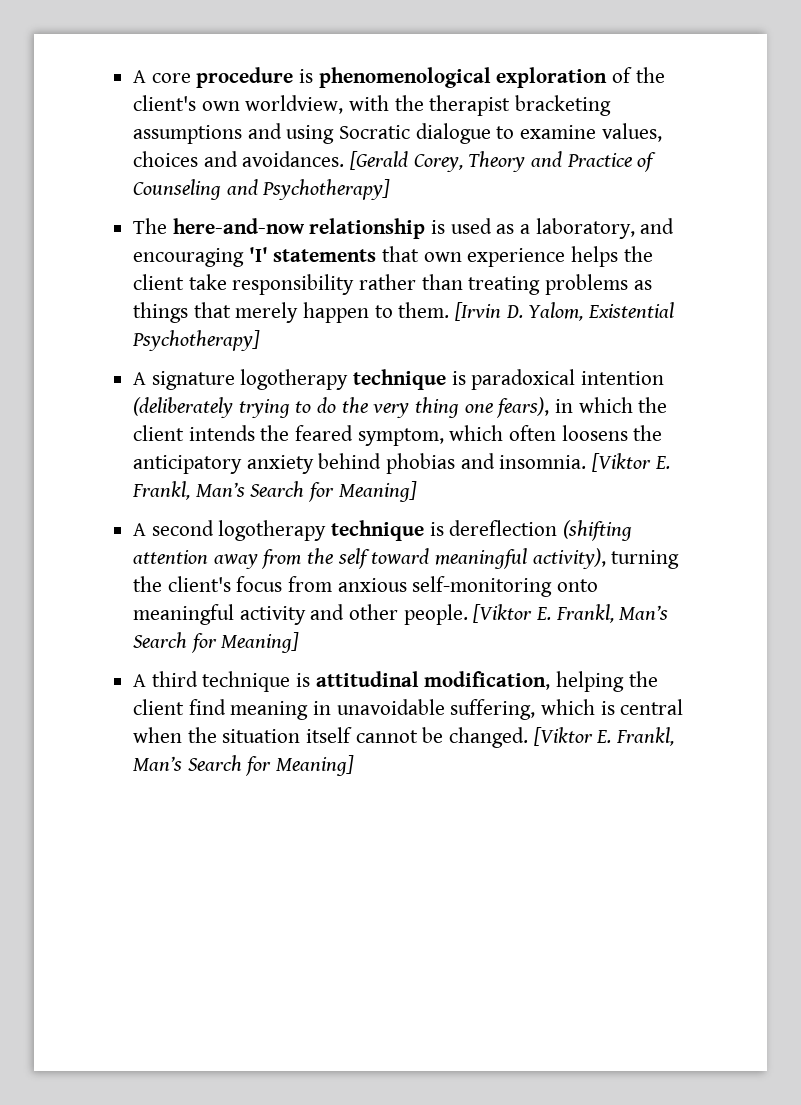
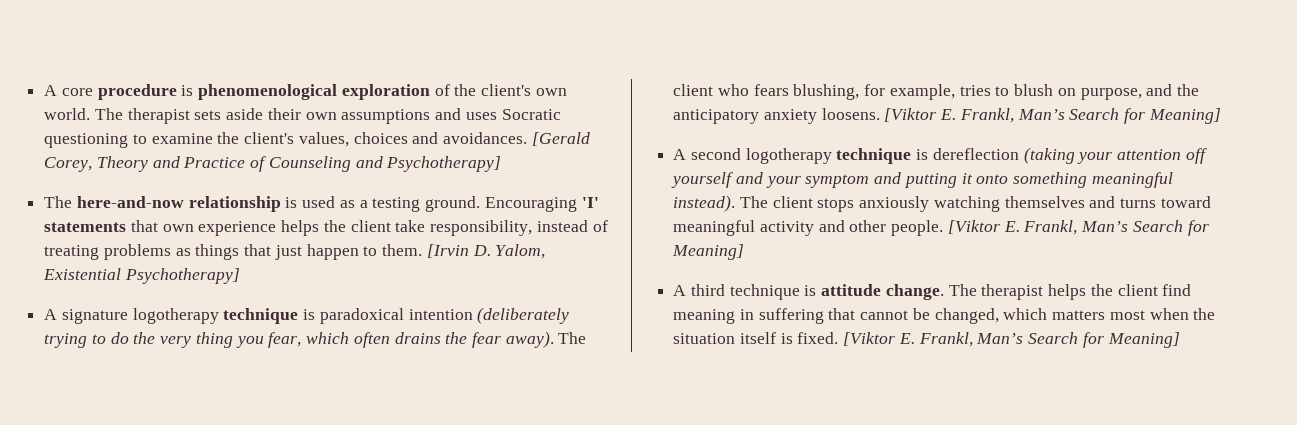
- A core procedure is phenomenological exploration of the client's own worldview, with the therapist bracketing assumptions and using Socratic dialogue to examine values, choices and avoidances.
+ A core procedure is phenomenological exploration of the client's own world. The therapist sets aside their own assumptions and uses Socratic questioning to examine the client's values, choices and avoidances.
- The here-and-now relationship is used as a laboratory, and encouraging 'I' statements that own experience helps the client take responsibility rather than treating problems as things that merely happen to them.
+ The here-and-now relationship is used as a testing ground. Encouraging 'I' statements that own experience helps the client take responsibility, instead of treating problems as things that just happen to them.
- A signature logotherapy technique is paradoxical intention (deliberately trying to do the very thing one fears), in which the client intends the feared symptom, which often loosens the anticipatory anxiety behind phobias and insomnia.
+ A signature logotherapy technique is paradoxical intention (deliberately trying to do the very thing you fear, which often drains the fear away). The client who fears blushing, for example, tries to blush on purpose, and the anticipatory anxiety loosens.
- A second logotherapy technique is dereflection (shifting attention away from the self toward meaningful activity), turning the client's focus from anxious self-monitoring onto meaningful activity and other people.
+ A second logotherapy technique is dereflection (taking your attention off yourself and your symptom and putting it onto something meaningful instead). The client stops anxiously watching themselves and turns toward meaningful activity and other people.
- A third technique is attitudinal modification, helping the client find meaning in unavoidable suffering, which is central when the situation itself cannot be changed.
+ A third technique is attitude change. The therapist helps the client find meaning in suffering that cannot be changed, which matters most when the situation itself is fixed.

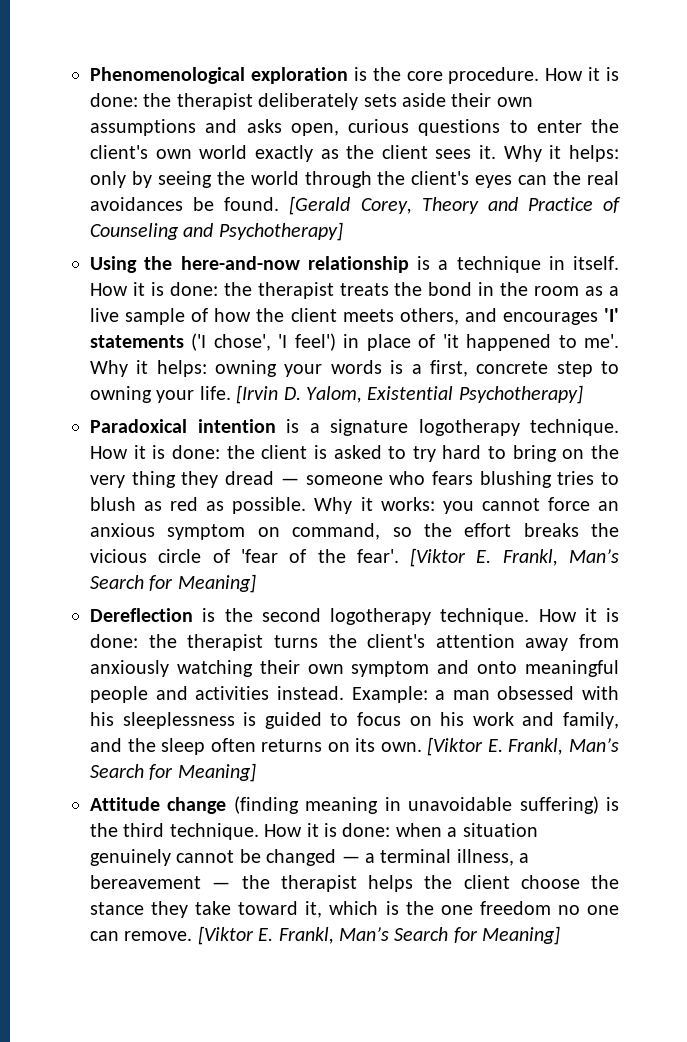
- A core procedure is phenomenological exploration of the client's own world. The therapist sets aside their own assumptions and uses Socratic questioning to examine the client's values, choices and avoidances.
+ Phenomenological exploration is the core procedure. How it is done: the therapist deliberately sets aside their own assumptions and asks open, curious questions to enter the client's own world exactly as the client sees it. Why it helps: only by seeing the world through the client's eyes can the real avoidances be found.
- The here-and-now relationship is used as a testing ground. Encouraging 'I' statements that own experience helps the client take responsibility, instead of treating problems as things that just happen to them.
+ Using the here-and-now relationship is a technique in itself. How it is done: the therapist treats the bond in the room as a live sample of how the client meets others, and encourages 'I' statements ('I chose', 'I feel') in place of 'it happened to me'. Why it helps: owning your words is a first, concrete step to owning your life.
- A signature logotherapy technique is paradoxical intention (deliberately trying to do the very thing you fear, which often drains the fear away). The client who fears blushing, for example, tries to blush on purpose, and the anticipatory anxiety loosens. [Viktor E. Frankl, Man’s Search for Meaning]
- A second logotherapy technique is dereflection (taking your attention off yourself and your symptom and putting it onto something meaningful instead). The client stops anxiously watching themselves and turns toward meaningful activity and other people. [Viktor E. Frankl, Man’s Search for Meaning]
- A third technique is attitude change. The therapist helps the client find meaning in suffering that cannot be changed, which matters most when the situation itself is fixed.
+ Paradoxical intention is a signature logotherapy technique. How it is done: the client is asked to try hard to bring on the very thing they dread — someone who fears blushing tries to blush as red as possible. Why it works: you cannot force an anxious symptom on command, so the effort breaks the vicious circle of 'fear of the fear'. [Viktor E. Frankl, Man’s Search for Meaning]
+ Dereflection is the second logotherapy technique. How it is done: the therapist turns the client's attention away from anxiously watching their own symptom and onto meaningful people and activities instead. Example: a man obsessed with his sleeplessness is guided to focus on his work and family, and the sleep often returns on its own. [Viktor E. Frankl, Man’s Search for Meaning]
+ Attitude change (finding meaning in unavoidable suffering) is the third technique. How it is done: when a situation genuinely cannot be changed — a terminal illness, a bereavement — the therapist helps the client choose the stance they take toward it, which is the one freedom no one can remove.

